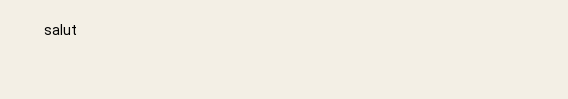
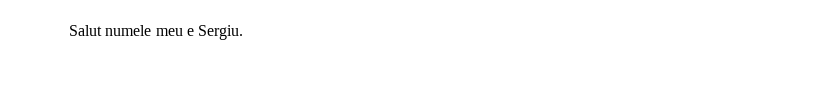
- salut
+ Salut numele meu e Sergiu.

